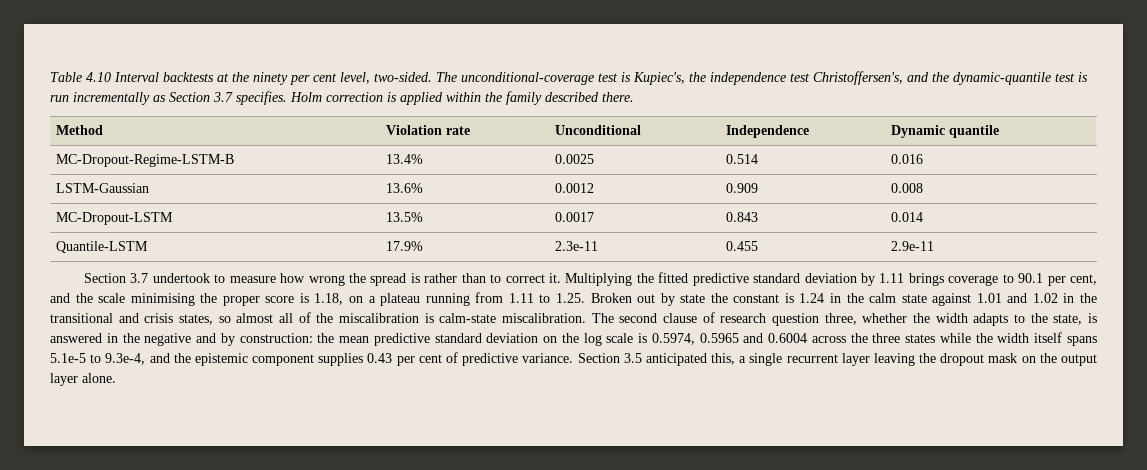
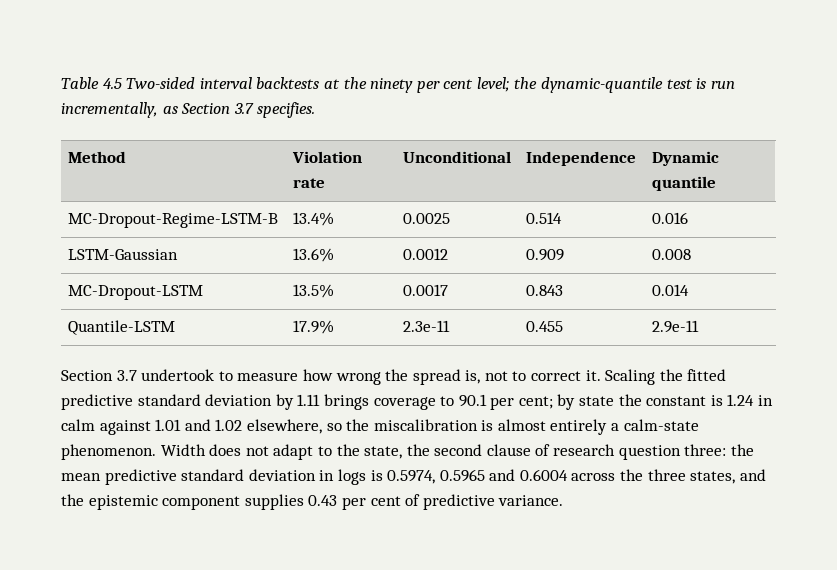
- Table 4.10 Interval backtests at the ninety per cent level, two-sided. The unconditional-coverage test is Kupiec's, the independence test Christoffersen's, and the dynamic-quantile test is run incrementally as Section 3.7 specifies. Holm correction is applied within the family described there.
+ Table 4.5 Two-sided interval backtests at the ninety per cent level; the dynamic-quantile test is run incrementally, as Section 3.7 specifies.
- Section 3.7 undertook to measure how wrong the spread is rather than to correct it.
+ Section 3.7 undertook to measure how wrong the spread is, not to correct it.
- Multiplying the fitted predictive standard deviation by 1.11 brings coverage to 90.1 per cent, and the scale minimising the proper score is 1.18, on a plateau running from 1.11 to 1.25. Broken out by state the constant is 1.24 in the calm state against 1.01 and 1.02 in the transitional and crisis states, so almost all of the miscalibration is calm-state miscalibration. The second clause of research question three, whether the width adapts to the state, is answered in the negative and by construction: the mean predictive standard deviation on the log scale is 0.5974, 0.5965 and 0.6004 across the three states while the width itself spans 5.1e-5 to 9.3e-4, and the epistemic component supplies 0.43 per cent of predictive variance. Section 3.5 anticipated this, a single recurrent layer leaving the dropout mask on the output layer alone.
+ Scaling the fitted predictive standard deviation by 1.11 brings coverage to 90.1 per cent; by state the constant is 1.24 in calm against 1.01 and 1.02 elsewhere, so the miscalibration is almost entirely a calm-state phenomenon. Width does not adapt to the state, the second clause of research question three: the mean predictive standard deviation in logs is 0.5974, 0.5965 and 0.6004 across the three states, and the epistemic component supplies 0.43 per cent of predictive variance.

